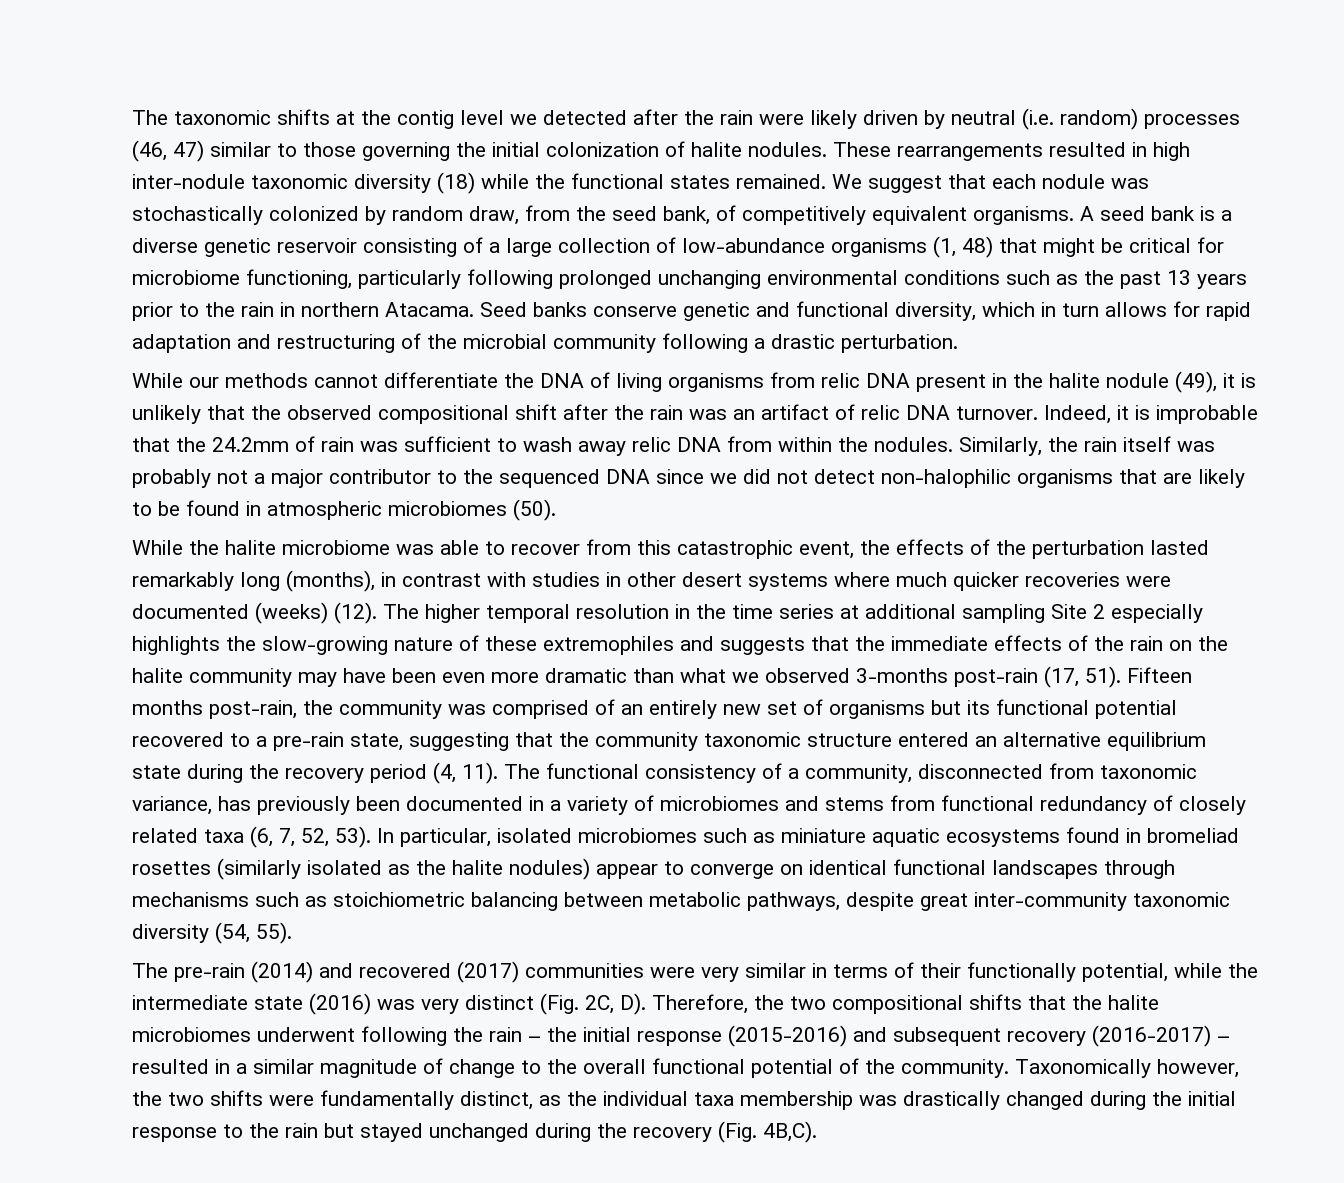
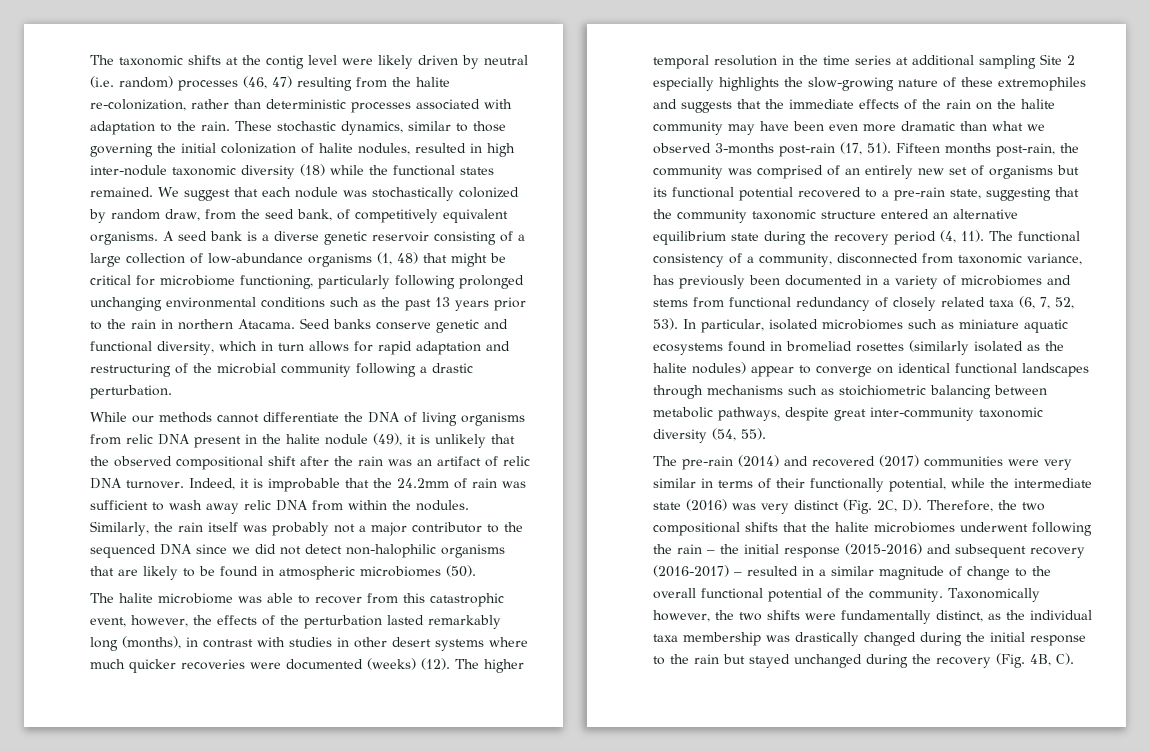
- The taxonomic shifts at the contig level we detected after the rain were likely driven by neutral (i.e. random) processes (46, 47) similar to those governing the initial colonization of halite nodules. These rearrangements resulted in high inter-nodule taxonomic diversity (18) while the functional states remained.
+ The taxonomic shifts at the contig level were likely driven by neutral (i.e. random) processes (46, 47) resulting from the halite re-colonization, rather than deterministic processes associated with adaptation to the rain. These stochastic dynamics, similar to those governing the initial colonization of halite nodules, resulted in high inter-nodule taxonomic diversity (18) while the functional states remained.
- While the halite microbiome was able to recover from this catastrophic event, the effects of the perturbation lasted remarkably long (months), in contrast with studies in other desert systems where much quicker recoveries were documented (weeks) (12).
+ The halite microbiome was able to recover from this catastrophic event, however, the effects of the perturbation lasted remarkably long (months), in contrast with studies in other desert systems where much quicker recoveries were documented (weeks) (12).
- Taxonomically however, the two shifts were fundamentally distinct, as the individual taxa membership was drastically changed during the initial response to the rain but stayed unchanged during the recovery (Fig. 4B,C).
+ Taxonomically however, the two shifts were fundamentally distinct, as the individual taxa membership was drastically changed during the initial response to the rain but stayed unchanged during the recovery (Fig. 4B, C).

